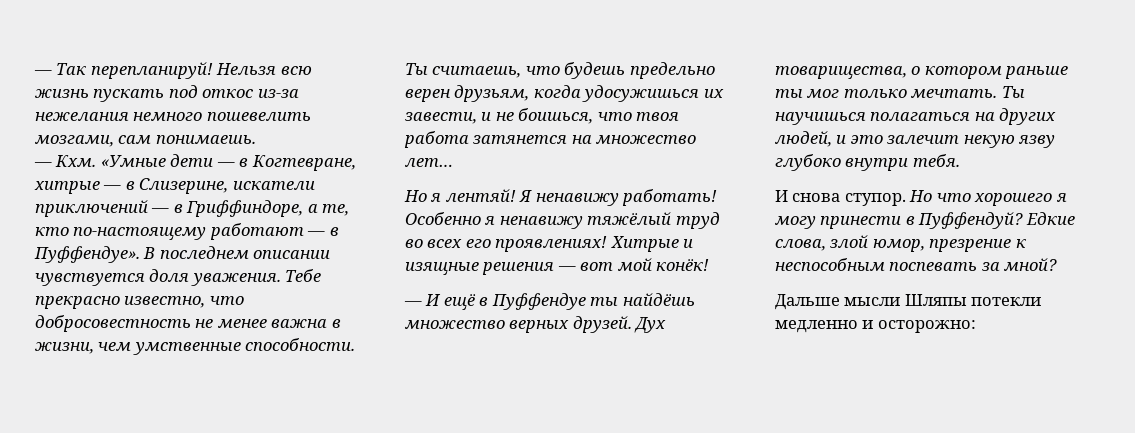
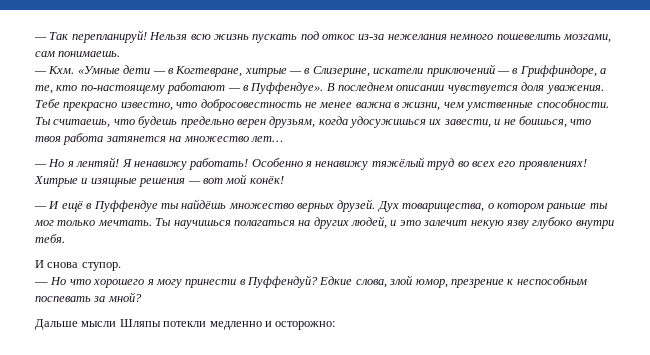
- Но я лентяй!
+ — Но я лентяй!
- И снова ступор. Но что хорошего я могу принести в Пуффендуй?
+ И снова ступор.
+ — Но что хорошего я могу принести в Пуффендуй?

